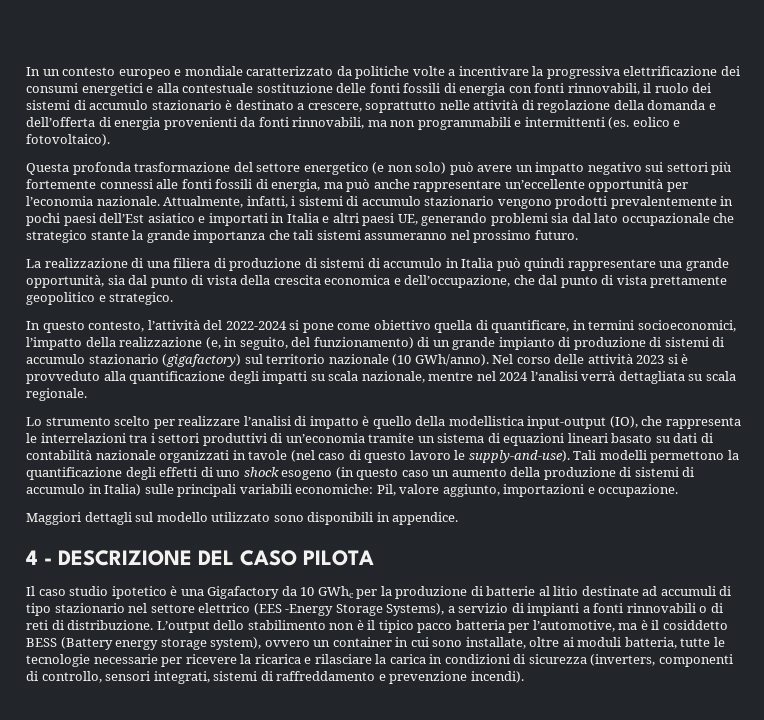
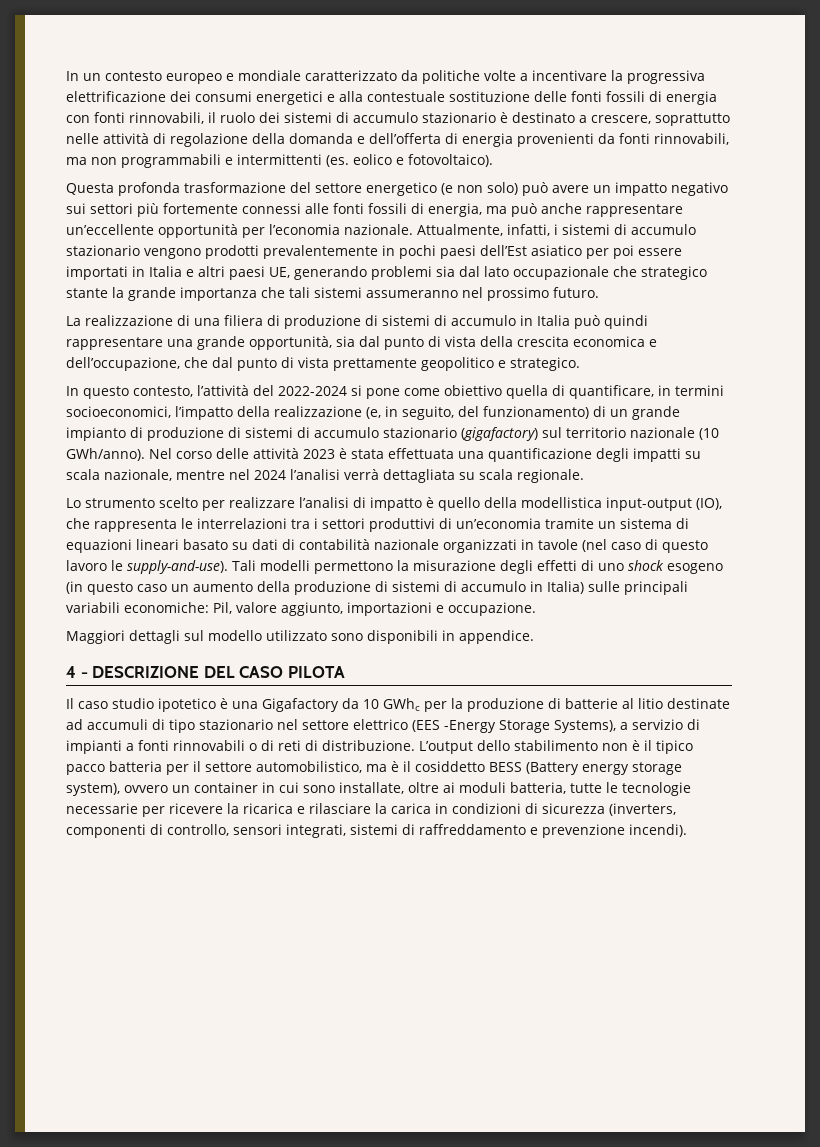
- Attualmente, infatti, i sistemi di accumulo stazionario vengono prodotti prevalentemente in pochi paesi dell’Est asiatico e importati in Italia e altri paesi UE, generando problemi sia dal lato occupazionale che strategico stante la grande importanza che tali sistemi assumeranno nel prossimo futuro.
+ Attualmente, infatti, i sistemi di accumulo stazionario vengono prodotti prevalentemente in pochi paesi dell’Est asiatico per poi essere importati in Italia e altri paesi UE, generando problemi sia dal lato occupazionale che strategico stante la grande importanza che tali sistemi assumeranno nel prossimo futuro.
- Nel corso delle attività 2023 si è provveduto alla quantificazione degli impatti su scala nazionale, mentre nel 2024 l’analisi verrà dettagliata su scala regionale.
+ Nel corso delle attività 2023 è stata effettuata una quantificazione degli impatti su scala nazionale, mentre nel 2024 l’analisi verrà dettagliata su scala regionale.
- Tali modelli permettono la quantificazione degli effetti di uno shock esogeno (in questo caso un aumento della produzione di sistemi di accumulo in Italia) sulle principali variabili economiche: Pil, valore aggiunto, importazioni e occupazione.
+ Tali modelli permettono la misurazione degli effetti di uno shock esogeno (in questo caso un aumento della produzione di sistemi di accumulo in Italia) sulle principali variabili economiche: Pil, valore aggiunto, importazioni e occupazione.
- L’output dello stabilimento non è il tipico pacco batteria per l’automotive, ma è il cosiddetto BESS (Battery energy storage system), ovvero un container in cui sono installate, oltre ai moduli batteria, tutte le tecnologie necessarie per ricevere la ricarica e rilasciare la carica in condizioni di sicurezza (inverters, componenti di controllo, sensori integrati, sistemi di raffreddamento e prevenzione incendi).
+ L’output dello stabilimento non è il tipico pacco batteria per il settore automobilistico, ma è il cosiddetto BESS (Battery energy storage system), ovvero un container in cui sono installate, oltre ai moduli batteria, tutte le tecnologie necessarie per ricevere la ricarica e rilasciare la carica in condizioni di sicurezza (inverters, componenti di controllo, sensori integrati, sistemi di raffreddamento e prevenzione incendi).

